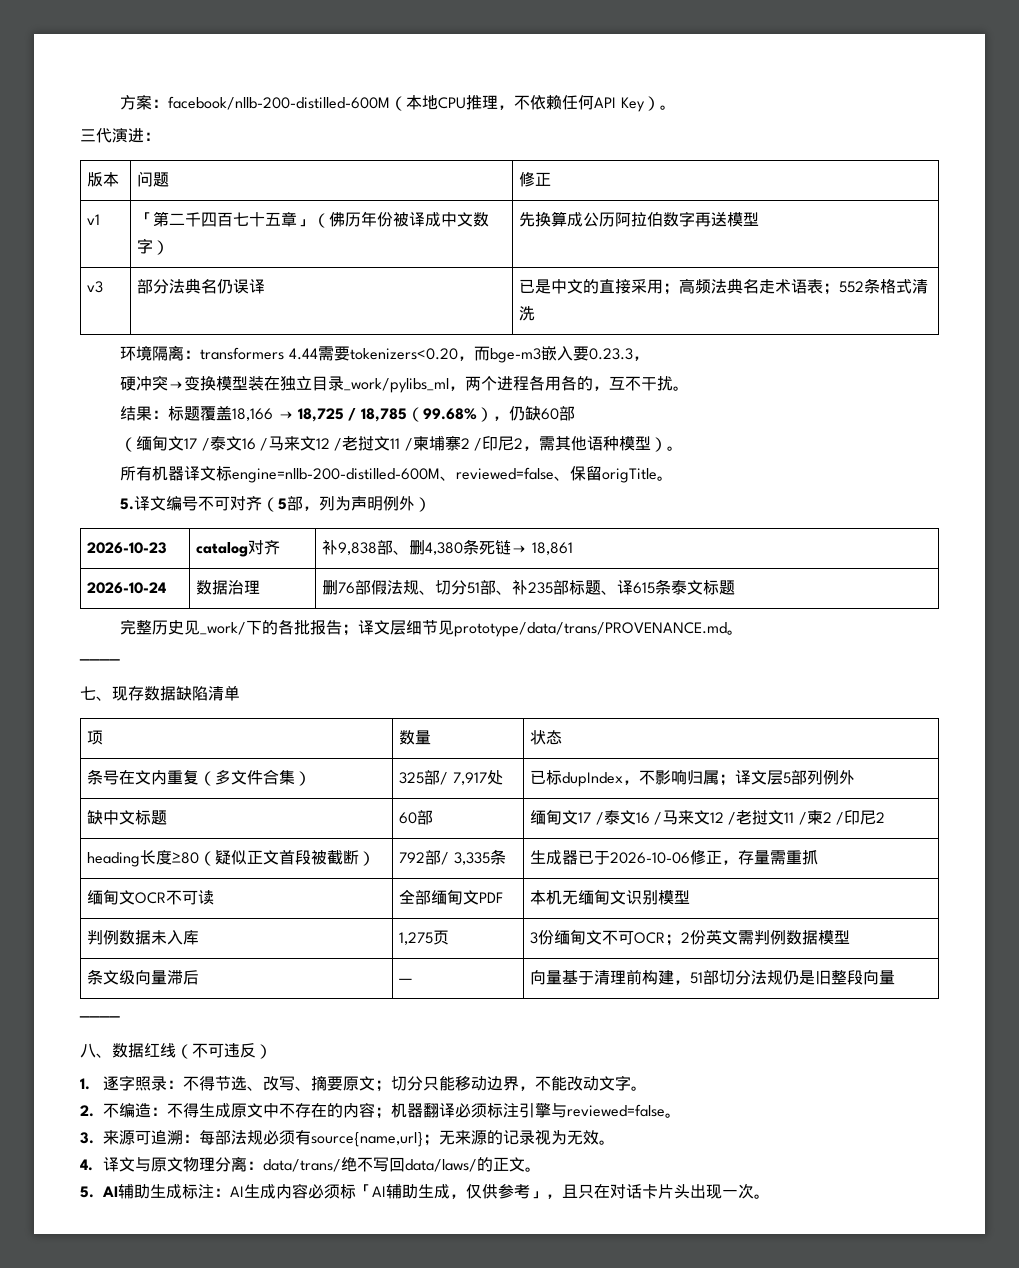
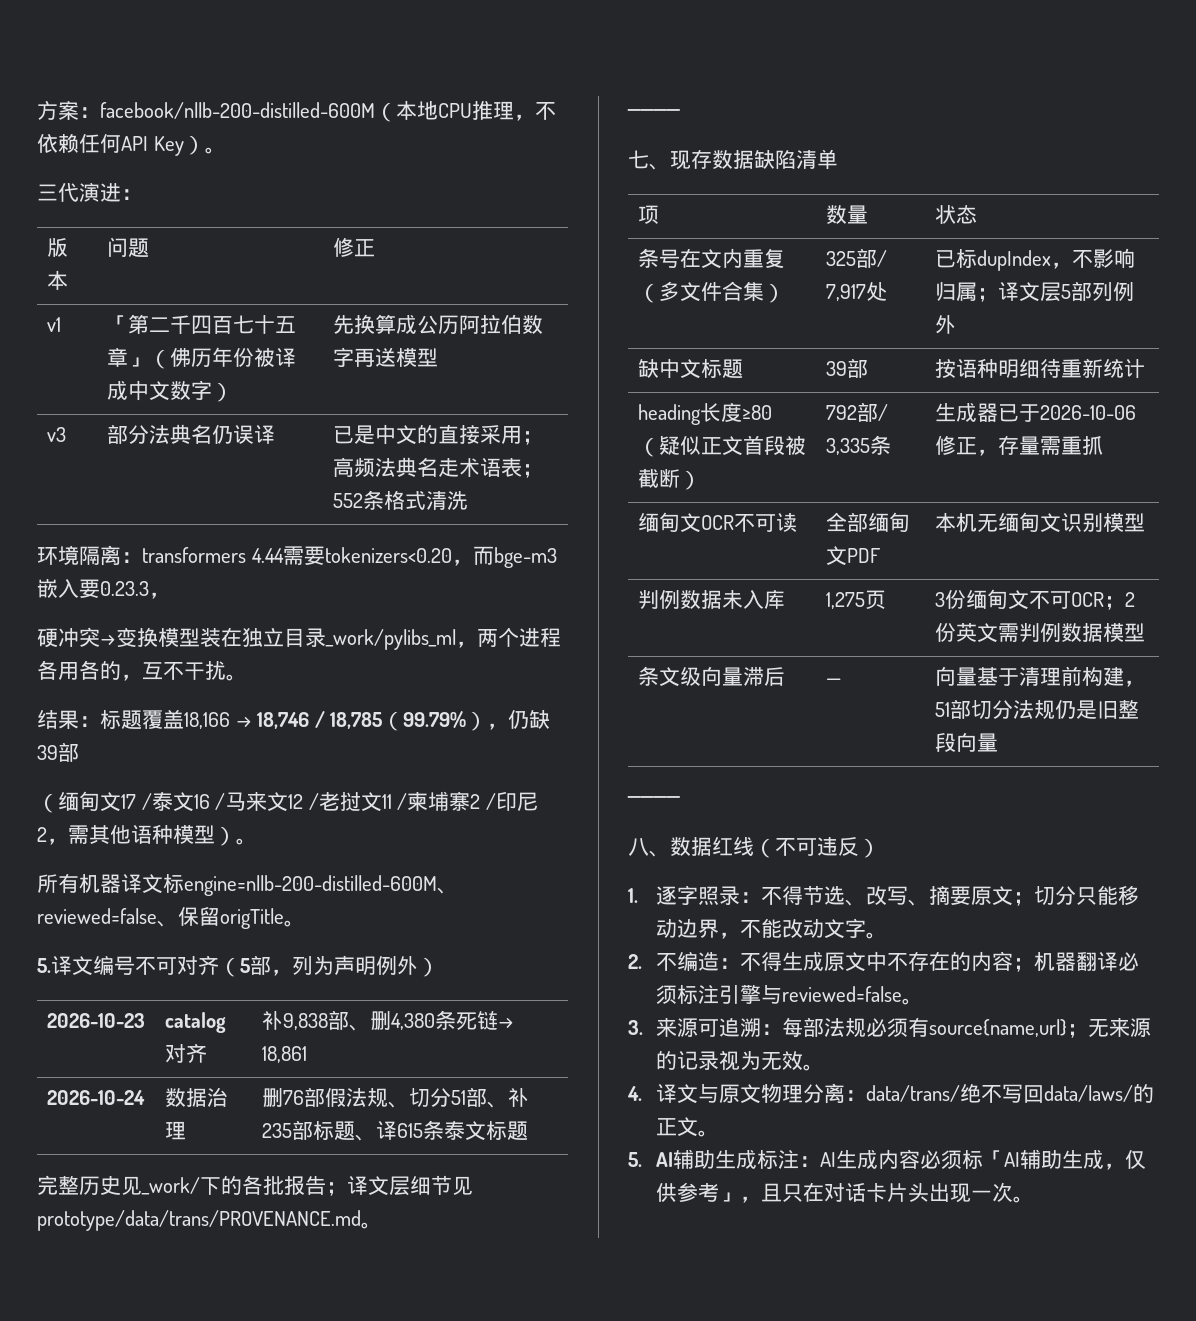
- 结果：标题覆盖18,166 → 18,725 / 18,785（99.68%），仍缺60部
+ 结果：标题覆盖18,166 → 18,746 / 18,785（99.79%），仍缺39部
- 缺中文标题 | 60部 | 缅甸文17 /泰文16 /马来文12 /老挝文11 /柬2 /印尼2
+ 缺中文标题 | 39部 | 按语种明细待重新统计

